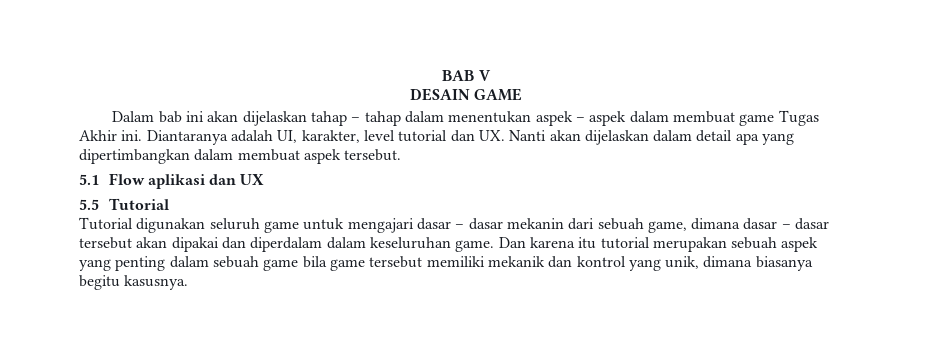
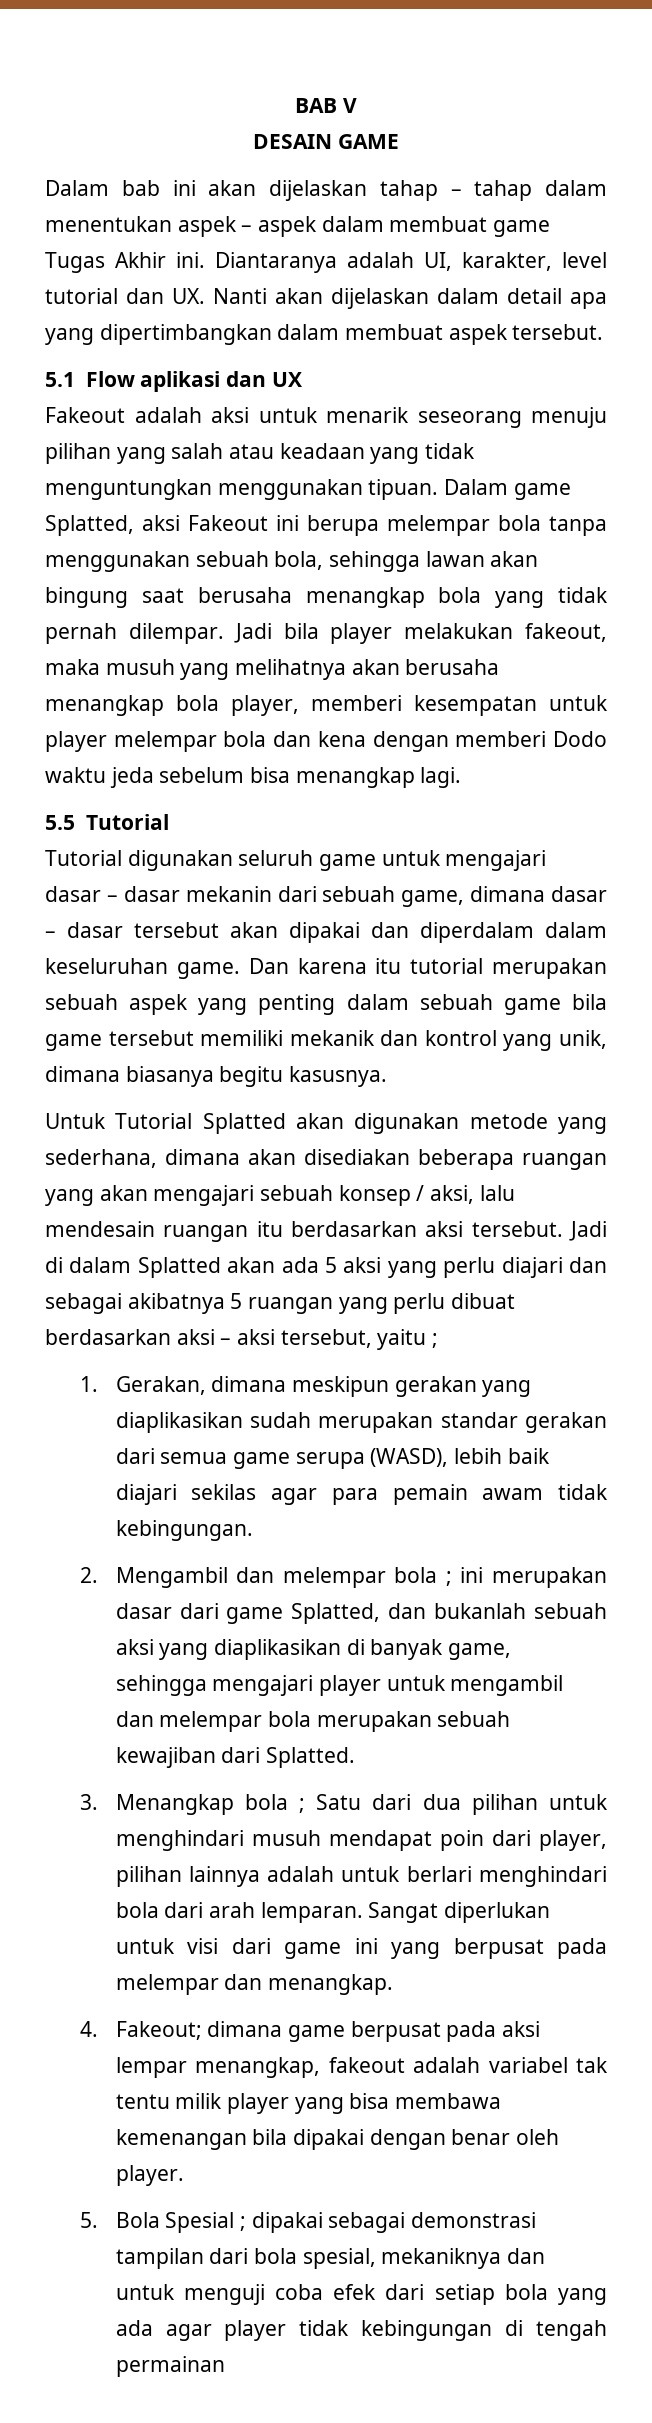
+ Fakeout adalah aksi untuk menarik seseorang menuju pilihan yang salah atau keadaan yang tidak menguntungkan menggunakan tipuan. Dalam game Splatted, aksi Fakeout ini berupa melempar bola tanpa menggunakan sebuah bola, sehingga lawan akan bingung saat berusaha menangkap bola yang tidak pernah dilempar. Jadi bila player melakukan fakeout, maka musuh yang melihatnya akan berusaha menangkap bola player, memberi kesempatan untuk player melempar bola dan kena dengan memberi Dodo waktu jeda sebelum bisa menangkap lagi.
+ Untuk Tutorial Splatted akan digunakan metode yang sederhana, dimana akan disediakan beberapa ruangan yang akan mengajari sebuah konsep / aksi, lalu mendesain ruangan itu berdasarkan aksi tersebut. Jadi di dalam Splatted akan ada 5 aksi yang perlu diajari dan sebagai akibatnya 5 ruangan yang perlu dibuat berdasarkan aksi – aksi tersebut, yaitu ;
+ 1. Gerakan, dimana meskipun gerakan yang diaplikasikan sudah merupakan standar gerakan dari semua game serupa (WASD), lebih baik diajari sekilas agar para pemain awam tidak kebingungan.
+ 2. Mengambil dan melempar bola ; ini merupakan dasar dari game Splatted, dan bukanlah sebuah aksi yang diaplikasikan di banyak game, sehingga mengajari player untuk mengambil dan melempar bola merupakan sebuah kewajiban dari Splatted.
+ 3. Menangkap bola ; Satu dari dua pilihan untuk menghindari musuh mendapat poin dari player, pilihan lainnya adalah untuk berlari menghindari bola dari arah lemparan. Sangat diperlukan untuk visi dari game ini yang berpusat pada melempar dan menangkap.
+ 4. Fakeout; dimana game berpusat pada aksi lempar menangkap, fakeout adalah variabel tak tentu milik player yang bisa membawa kemenangan bila dipakai dengan benar oleh player.
+ 5. Bola Spesial ; dipakai sebagai demonstrasi tampilan dari bola spesial, mekaniknya dan untuk menguji coba efek dari setiap bola yang ada agar player tidak kebingungan di tengah permainan

